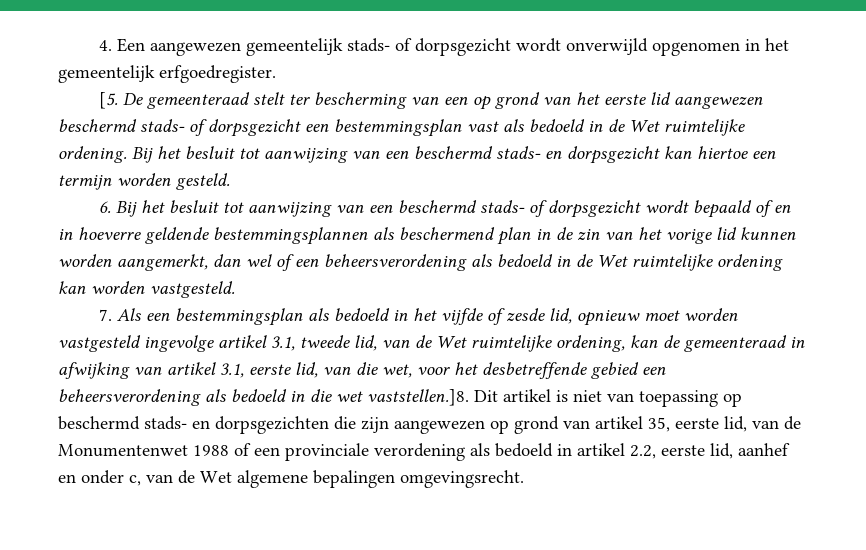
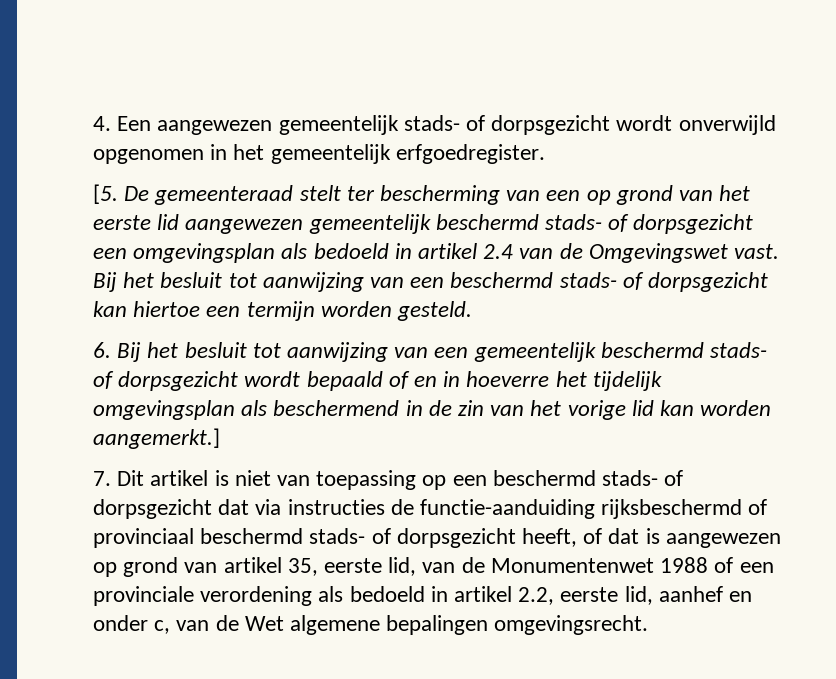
- [5. De gemeenteraad stelt ter bescherming van een op grond van het eerste lid aangewezen beschermd stads- of dorpsgezicht een bestemmingsplan vast als bedoeld in de Wet ruimtelijke ordening. Bij het besluit tot aanwijzing van een beschermd stads- en dorpsgezicht kan hiertoe een termijn worden gesteld.
+ [5. De gemeenteraad stelt ter bescherming van een op grond van het eerste lid aangewezen gemeentelijk beschermd stads- of dorpsgezicht een omgevingsplan als bedoeld in artikel 2.4 van de Omgevingswet vast. Bij het besluit tot aanwijzing van een beschermd stads- of dorpsgezicht kan hiertoe een termijn worden gesteld.
- 6. Bij het besluit tot aanwijzing van een beschermd stads- of dorpsgezicht wordt bepaald of en in hoeverre geldende bestemmingsplannen als beschermend plan in de zin van het vorige lid kunnen worden aangemerkt, dan wel of een beheersverordening als bedoeld in de Wet ruimtelijke ordening kan worden vastgesteld.
+ 6. Bij het besluit tot aanwijzing van een gemeentelijk beschermd stads- of dorpsgezicht wordt bepaald of en in hoeverre het tijdelijk omgevingsplan als beschermend in de zin van het vorige lid kan worden aangemerkt.]
- 7. Als een bestemmingsplan als bedoeld in het vijfde of zesde lid, opnieuw moet worden vastgesteld ingevolge artikel 3.1, tweede lid, van de Wet ruimtelijke ordening, kan de gemeenteraad in afwijking van artikel 3.1, eerste lid, van die wet, voor het desbetreffende gebied een beheersverordening als bedoeld in die wet vaststellen.]8. Dit artikel is niet van toepassing op beschermd stads- en dorpsgezichten die zijn aangewezen op grond van artikel 35, eerste lid, van de Monumentenwet 1988 of een provinciale verordening als bedoeld in artikel 2.2, eerste lid, aanhef en onder c, van de Wet algemene bepalingen omgevingsrecht.
+ 7. Dit artikel is niet van toepassing op een beschermd stads- of dorpsgezicht dat via instructies de functie-aanduiding rijksbeschermd of provinciaal beschermd stads- of dorpsgezicht heeft, of dat is aangewezen op grond van artikel 35, eerste lid, van de Monumentenwet 1988 of een provinciale verordening als bedoeld in artikel 2.2, eerste lid, aanhef en onder c, van de Wet algemene bepalingen omgevingsrecht.

